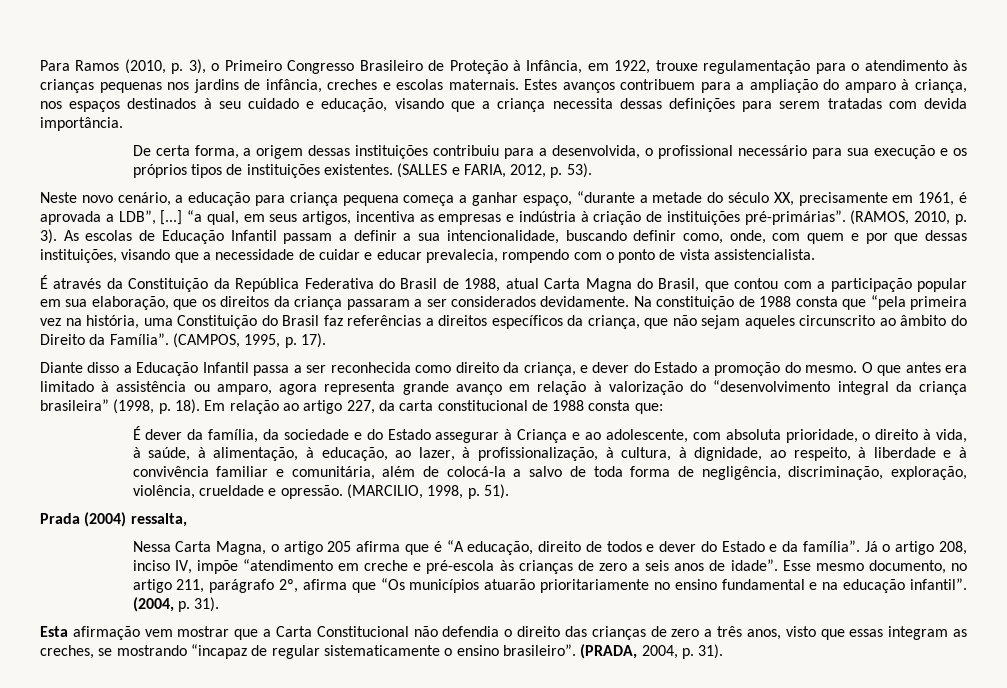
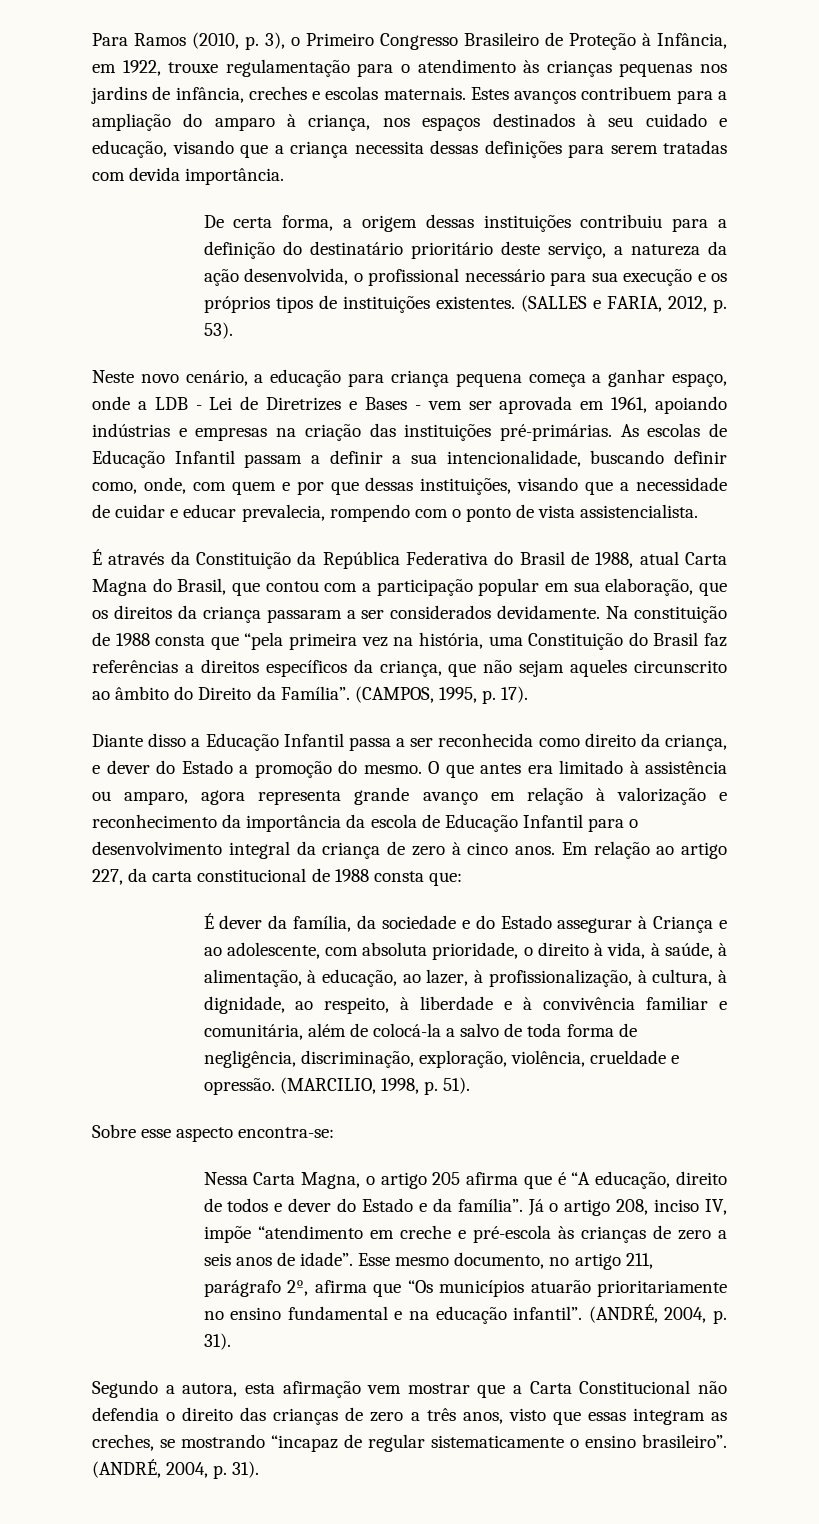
- De certa forma, a origem dessas instituições contribuiu para a desenvolvida, o profissional necessário para sua execução e os próprios tipos de instituições existentes.
+ De certa forma, a origem dessas instituições contribuiu para a definição do destinatário prioritário deste serviço, a natureza da ação desenvolvida, o profissional necessário para sua execução e os próprios tipos de instituições existentes.
- Neste novo cenário, a educação para criança pequena começa a ganhar espaço, “durante a metade do século XX, precisamente em 1961, é aprovada a LDB”, [...] “a qual, em seus artigos, incentiva as empresas e indústria à criação de instituições pré-primárias”. (RAMOS, 2010, p. 3).
+ Neste novo cenário, a educação para criança pequena começa a ganhar espaço, onde a LDB - Lei de Diretrizes e Bases - vem ser aprovada em 1961, apoiando indústrias e empresas na criação das instituições pré-primárias.
- O que antes era limitado à assistência ou amparo, agora representa grande avanço em relação à valorização do “desenvolvimento integral da criança brasileira” (1998, p. 18).
+ O que antes era limitado à assistência ou amparo, agora representa grande avanço em relação à valorização e reconhecimento da importância da escola de Educação Infantil para o desenvolvimento integral da criança de zero à cinco anos.
- Prada (2004) ressalta,
+ Sobre esse aspecto encontra-se:
- Esse mesmo documento, no artigo 211, parágrafo 2º, afirma que “Os municípios atuarão prioritariamente no ensino fundamental e na educação infantil”. (2004, p. 31).
+ Esse mesmo documento, no artigo 211, parágrafo 2º, afirma que “Os municípios atuarão prioritariamente no ensino fundamental e na educação infantil”. (ANDRÉ, 2004, p. 31).
- Esta afirmação vem mostrar que a Carta Constitucional não defendia o direito das crianças de zero a três anos, visto que essas integram as creches, se mostrando “incapaz de regular sistematicamente o ensino brasileiro”. (PRADA, 2004, p. 31).
+ Segundo a autora, esta afirmação vem mostrar que a Carta Constitucional não defendia o direito das crianças de zero a três anos, visto que essas integram as creches, se mostrando “incapaz de regular sistematicamente o ensino brasileiro”. (ANDRÉ, 2004, p. 31).

